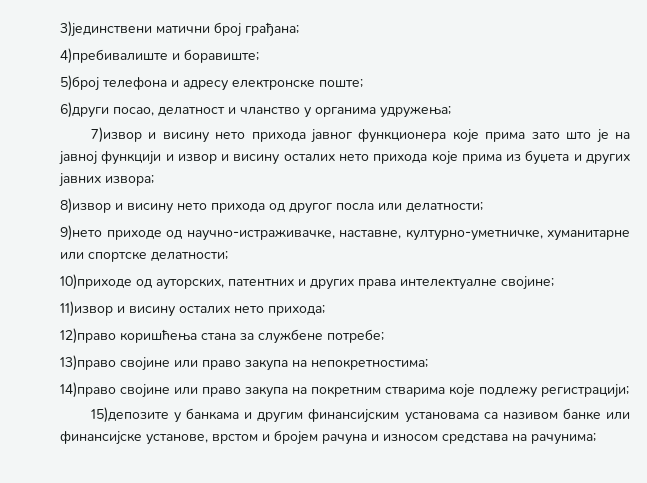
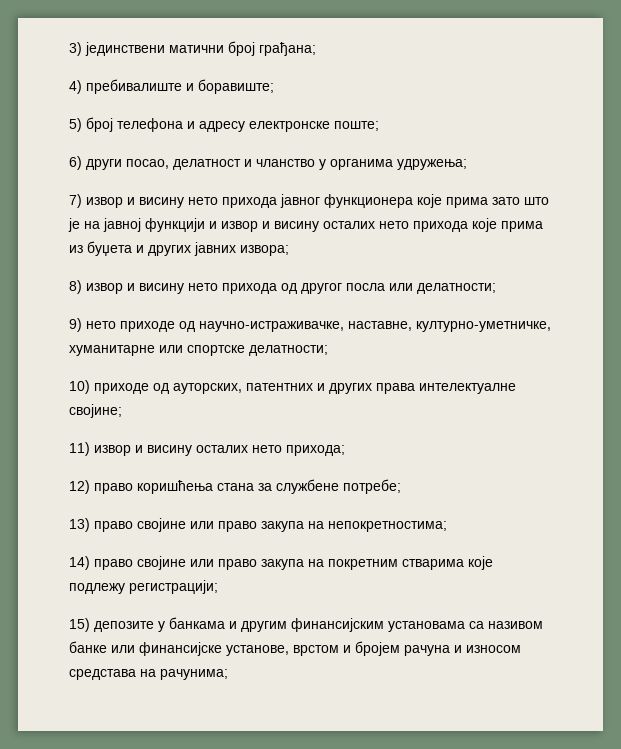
- 3)јединствени матични број грађана;
+ 3) јединствени матични број грађана;
- 4)пребивалиште и боравиште;
+ 4) пребивалиште и боравиште;
- 5)број телефона и адресу електронске поште;
+ 5) број телефона и адресу електронске поште;
- 6)други посао, делатност и чланство у органима удружења;
+ 6) други посао, делатност и чланство у органима удружења;
- 7)извор и висину нето прихода јавног функционера које прима зато што је на јавној функцији и извор и висину осталих нето прихода које прима из буџета и других јавних извора;
+ 7) извор и висину нето прихода јавног функционера које прима зато што је на јавној функцији и извор и висину осталих нето прихода које прима из буџета и других јавних извора;
- 8)извор и висину нето прихода од другог посла или делатности;
+ 8) извор и висину нето прихода од другог посла или делатности;
- 9)нето приходе од научно-истраживачке, наставне, културно-уметничке, хуманитарне или спортске делатности;
+ 9) нето приходе од научно-истраживачке, наставне, културно-уметничке, хуманитарне или спортске делатности;
- 10)приходе од ауторских, патентних и других права интелектуалне својине;
+ 10) приходе од ауторских, патентних и других права интелектуалне својине;
- 11)извор и висину осталих нето прихода;
+ 11) извор и висину осталих нето прихода;
- 12)право коришћења стана за службене потребе;
+ 12) право коришћења стана за службене потребе;
- 13)право својине или право закупа на непокретностима;
+ 13) право својине или право закупа на непокретностима;
- 14)право својине или право закупа на покретним стварима које подлежу регистрацији;
+ 14) право својине или право закупа на покретним стварима које подлежу регистрацији;
- 15)депозите у банкама и другим финансијским установама са називом банке или финансијске установе, врстом и бројем рачуна и износом средстава на рачунима;
+ 15) депозите у банкама и другим финансијским установама са називом банке или финансијске установе, врстом и бројем рачуна и износом средстава на рачунима;

